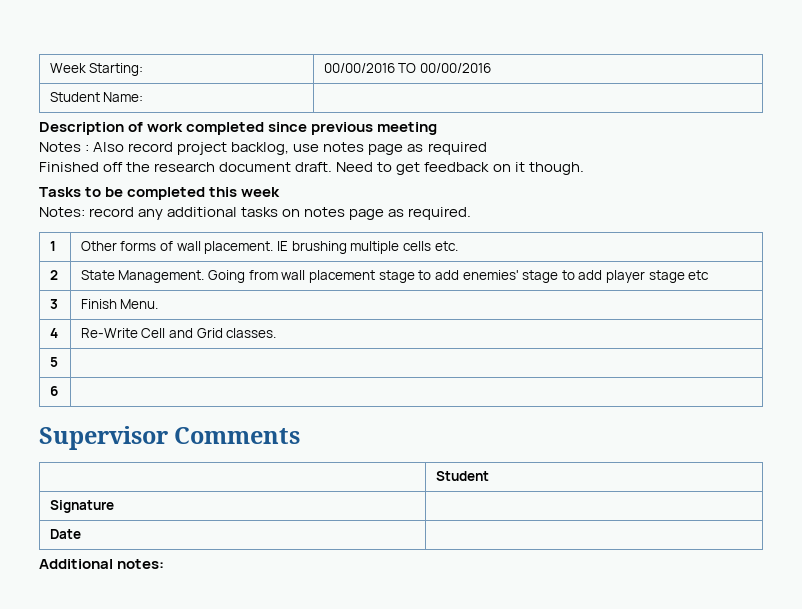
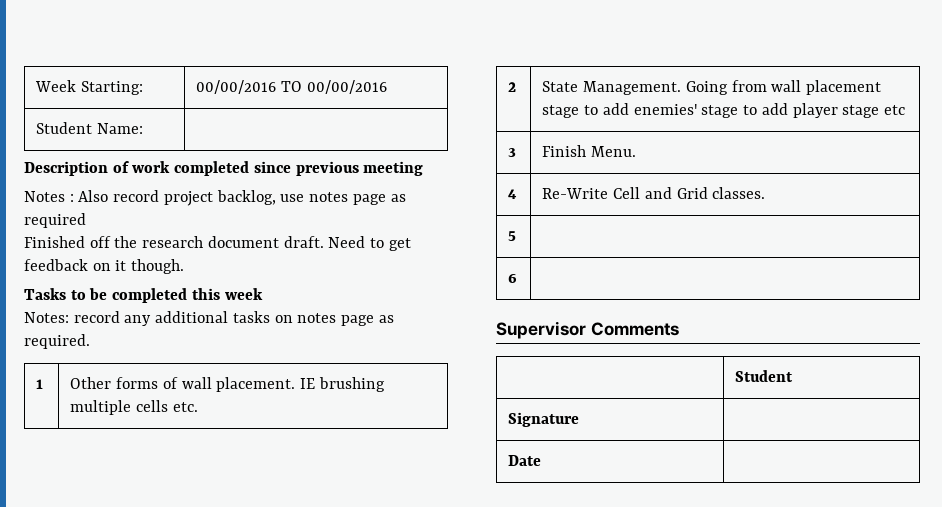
- Additional notes:

